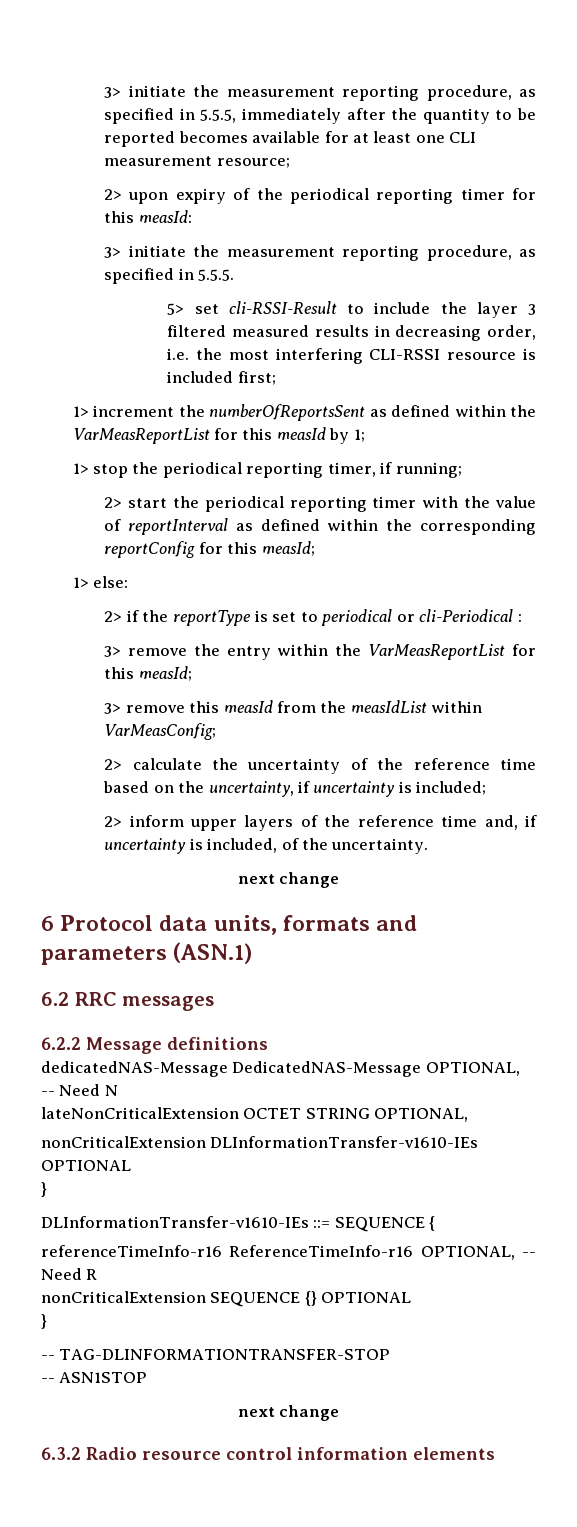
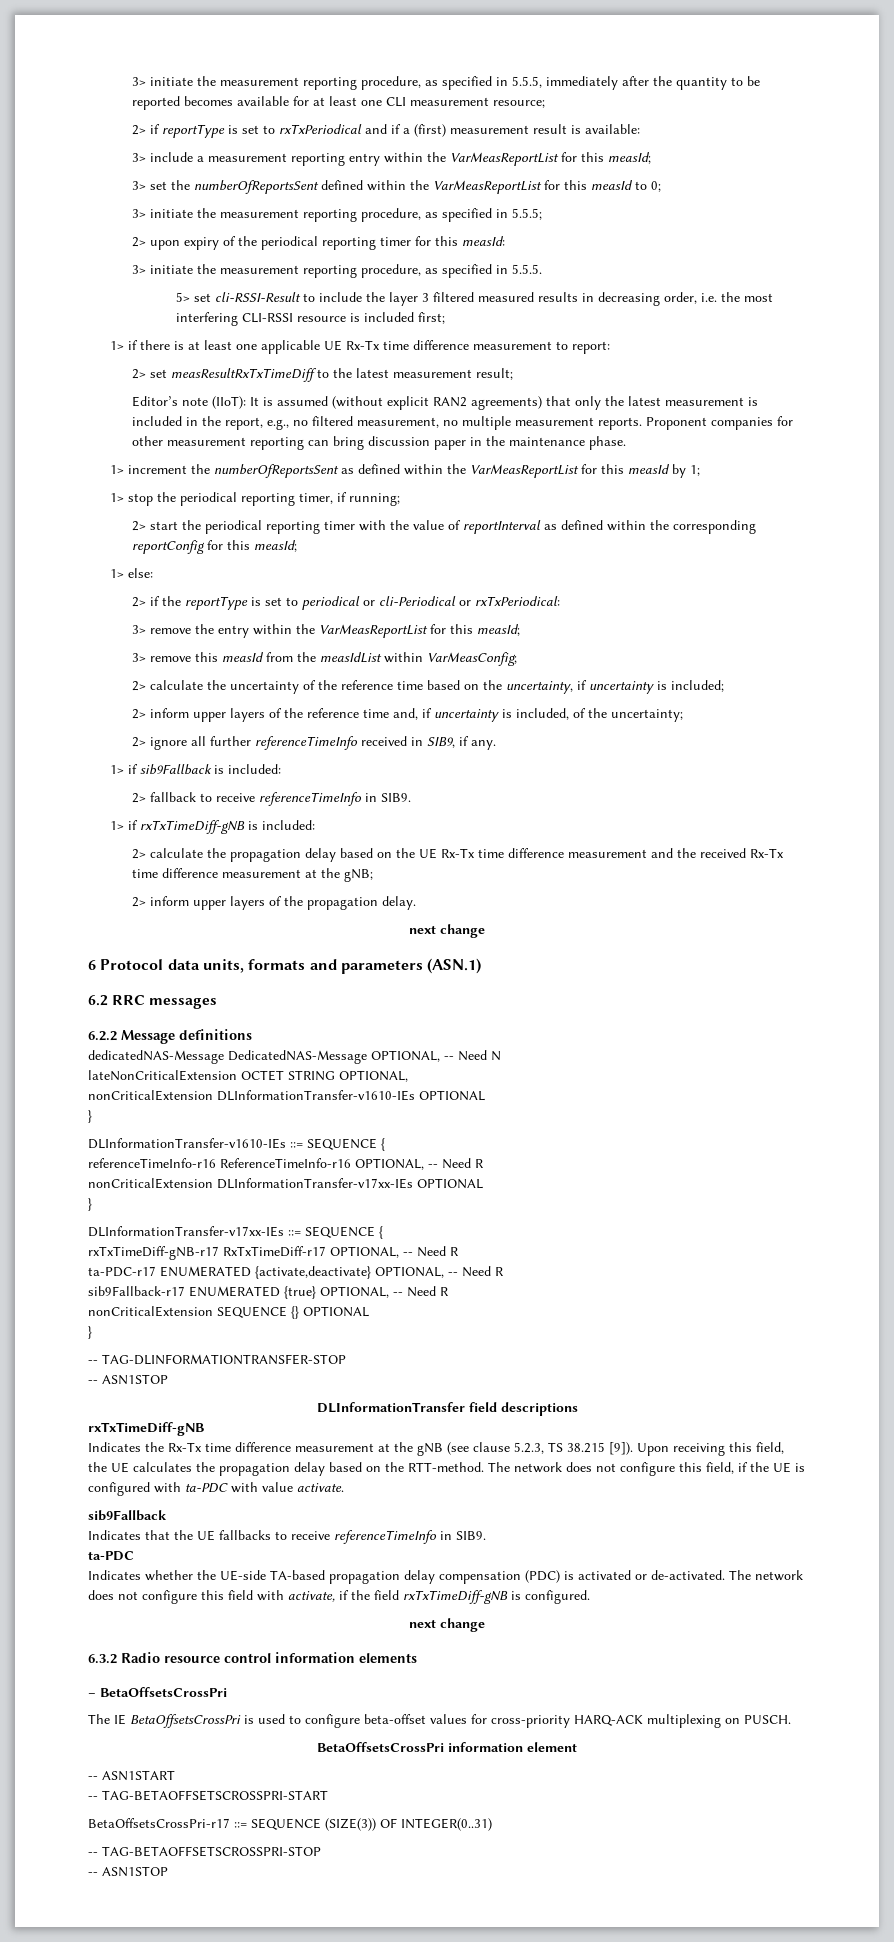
+ 2> if reportType is set to rxTxPeriodical and if a (first) measurement result is available:
+ 3> include a measurement reporting entry within the VarMeasReportList for this measId;
+ 3> set the numberOfReportsSent defined within the VarMeasReportList for this measId to 0;
+ 3> initiate the measurement reporting procedure, as specified in 5.5.5;
+ 1> if there is at least one applicable UE Rx-Tx time difference measurement to report:
+ 2> set measResultRxTxTimeDiff to the latest measurement result;
+ Editor’s note (IIoT): It is assumed (without explicit RAN2 agreements) that only the latest measurement is included in the report, e.g., no filtered measurement, no multiple measurement reports. Proponent companies for other measurement reporting can bring discussion paper in the maintenance phase.
- 2> if the reportType is set to periodical or cli-Periodical :
+ 2> if the reportType is set to periodical or cli-Periodical or rxTxPeriodical:
- 2> inform upper layers of the reference time and, if uncertainty is included, of the uncertainty.
+ 2> inform upper layers of the reference time and, if uncertainty is included, of the uncertainty;
+ 2> ignore all further referenceTimeInfo received in SIB9, if any.
+ 1> if sib9Fallback is included:
+ 2> fallback to receive referenceTimeInfo in SIB9.
+ 1> if rxTxTimeDiff-gNB is included:
+ 2> calculate the propagation delay based on the UE Rx-Tx time difference measurement and the received Rx-Tx time difference measurement at the gNB;
+ 2> inform upper layers of the propagation delay.
+ nonCriticalExtension DLInformationTransfer-v17xx-IEs OPTIONAL
+ }
+ DLInformationTransfer-v17xx-IEs ::= SEQUENCE {
+ rxTxTimeDiff-gNB-r17 RxTxTimeDiff-r17 OPTIONAL, -- Need R
+ ta-PDC-r17 ENUMERATED {activate,deactivate} OPTIONAL, -- Need R
+ sib9Fallback-r17 ENUMERATED {true} OPTIONAL, -- Need R
+ DLInformationTransfer field descriptions
+ rxTxTimeDiff-gNB
+ Indicates the Rx-Tx time difference measurement at the gNB (see clause 5.2.3, TS 38.215 [9]). Upon receiving this field, the UE calculates the propagation delay based on the RTT-method. The network does not configure this field, if the UE is configured with ta-PDC with value activate.
+ sib9Fallback
+ Indicates that the UE fallbacks to receive referenceTimeInfo in SIB9.
+ ta-PDC
+ Indicates whether the UE-side TA-based propagation delay compensation (PDC) is activated or de-activated. The network does not configure this field with activate, if the field rxTxTimeDiff-gNB is configured.
+ – BetaOffsetsCrossPri
+ The IE BetaOffsetsCrossPri is used to configure beta-offset values for cross-priority HARQ-ACK multiplexing on PUSCH.
+ BetaOffsetsCrossPri information element
+ -- ASN1START
+ -- TAG-BETAOFFSETSCROSSPRI-START
+ BetaOffsetsCrossPri-r17 ::= SEQUENCE (SIZE(3)) OF INTEGER(0..31)
+ -- TAG-BETAOFFSETSCROSSPRI-STOP
+ -- ASN1STOP

